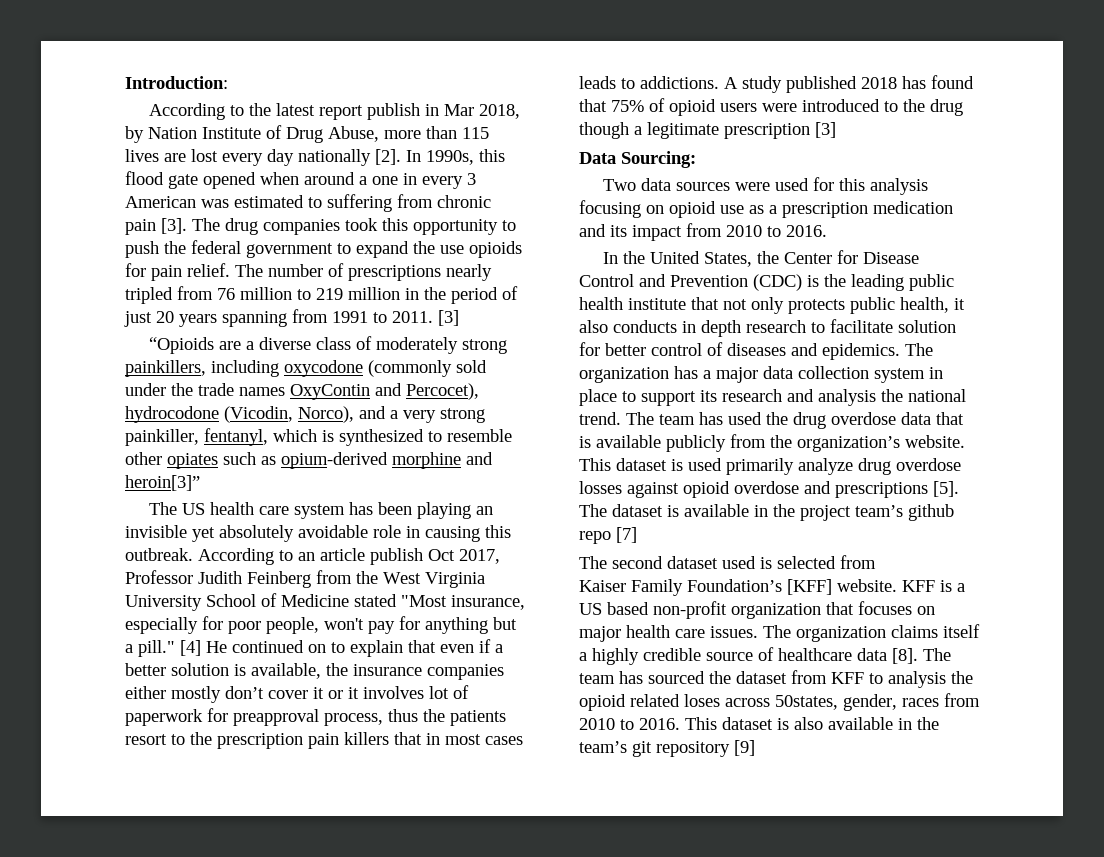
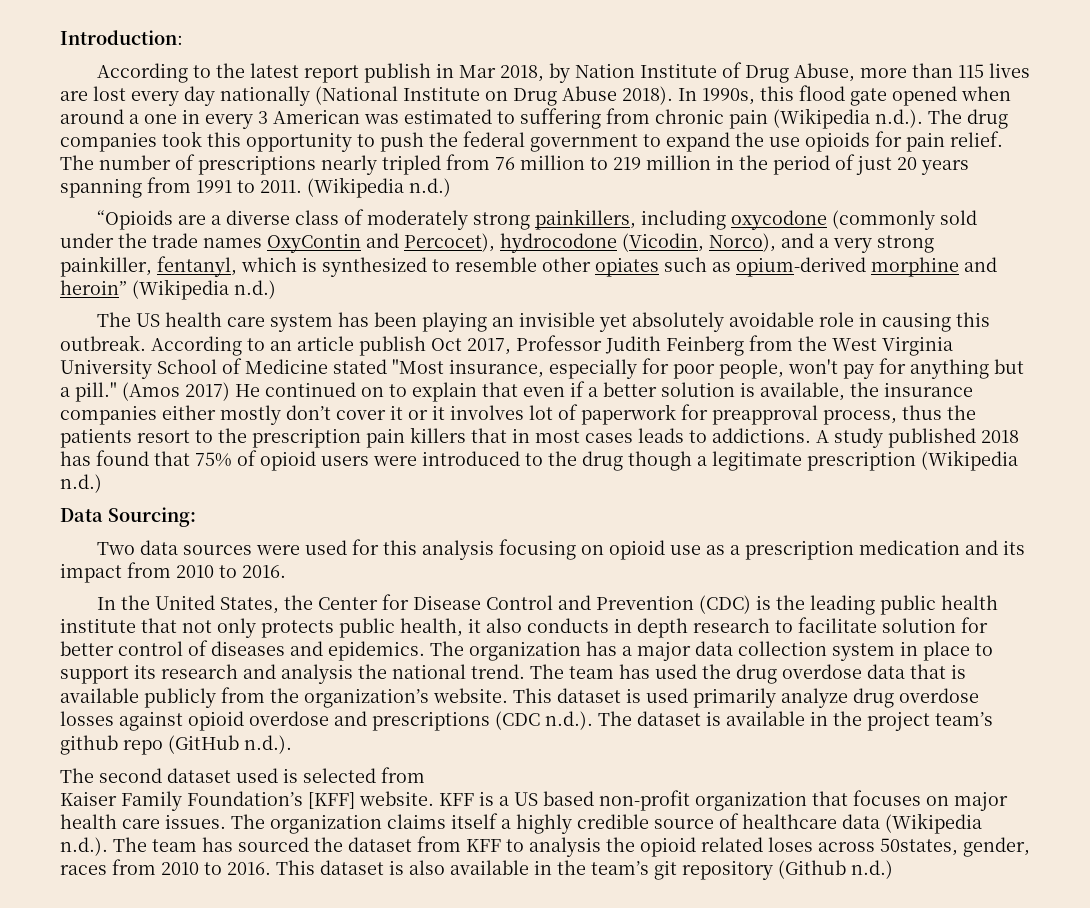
- According to the latest report publish in Mar 2018, by Nation Institute of Drug Abuse, more than 115 lives are lost every day nationally [2].
+ According to the latest report publish in Mar 2018, by Nation Institute of Drug Abuse, more than 115 lives are lost every day nationally (National Institute on Drug Abuse 2018).
- In 1990s, this flood gate opened when around a one in every 3 American was estimated to suffering from chronic pain [3]. The drug companies took this opportunity to push the federal government to expand the use opioids for pain relief.
+ In 1990s, this flood gate opened when around a one in every 3 American was estimated to suffering from chronic pain (Wikipedia n.d.). The drug companies took this opportunity to push the federal government to expand the use opioids for pain relief.
- The number of prescriptions nearly tripled from 76 million to 219 million in the period of just 20 years spanning from 1991 to 2011. [3]
+ The number of prescriptions nearly tripled from 76 million to 219 million in the period of just 20 years spanning from 1991 to 2011. (Wikipedia n.d.)
- “Opioids are a diverse class of moderately strong painkillers, including oxycodone (commonly sold under the trade names OxyContin and Percocet), hydrocodone (Vicodin, Norco), and a very strong painkiller, fentanyl, which is synthesized to resemble other opiates such as opium-derived morphine and heroin[3]”
+ “Opioids are a diverse class of moderately strong painkillers, including oxycodone (commonly sold under the trade names OxyContin and Percocet), hydrocodone (Vicodin, Norco), and a very strong painkiller, fentanyl, which is synthesized to resemble other opiates such as opium-derived morphine and heroin” (Wikipedia n.d.)
- [4] He continued on to explain that even if a better solution is available, the insurance companies either mostly don’t cover it or it involves lot of paperwork for preapproval process, thus the patients resort to the prescription pain killers that in most cases leads to addictions.
+ (Amos 2017) He continued on to explain that even if a better solution is available, the insurance companies either mostly don’t cover it or it involves lot of paperwork for preapproval process, thus the patients resort to the prescription pain killers that in most cases leads to addictions.
- A study published 2018 has found that 75% of opioid users were introduced to the drug though a legitimate prescription [3]
+ A study published 2018 has found that 75% of opioid users were introduced to the drug though a legitimate prescription (Wikipedia n.d.)
- This dataset is used primarily analyze drug overdose losses against opioid overdose and prescriptions [5]. The dataset is available in the project team’s github repo [7]
+ This dataset is used primarily analyze drug overdose losses against opioid overdose and prescriptions (CDC n.d.). The dataset is available in the project team’s github repo (GitHub n.d.).
- The organization claims itself a highly credible source of healthcare data [8]. The team has sourced the dataset from KFF to analysis the opioid related loses across 50states, gender, races from 2010 to 2016.
+ The organization claims itself a highly credible source of healthcare data (Wikipedia n.d.). The team has sourced the dataset from KFF to analysis the opioid related loses across 50states, gender, races from 2010 to 2016.
- This dataset is also available in the team’s git repository [9]
+ This dataset is also available in the team’s git repository (Github n.d.)

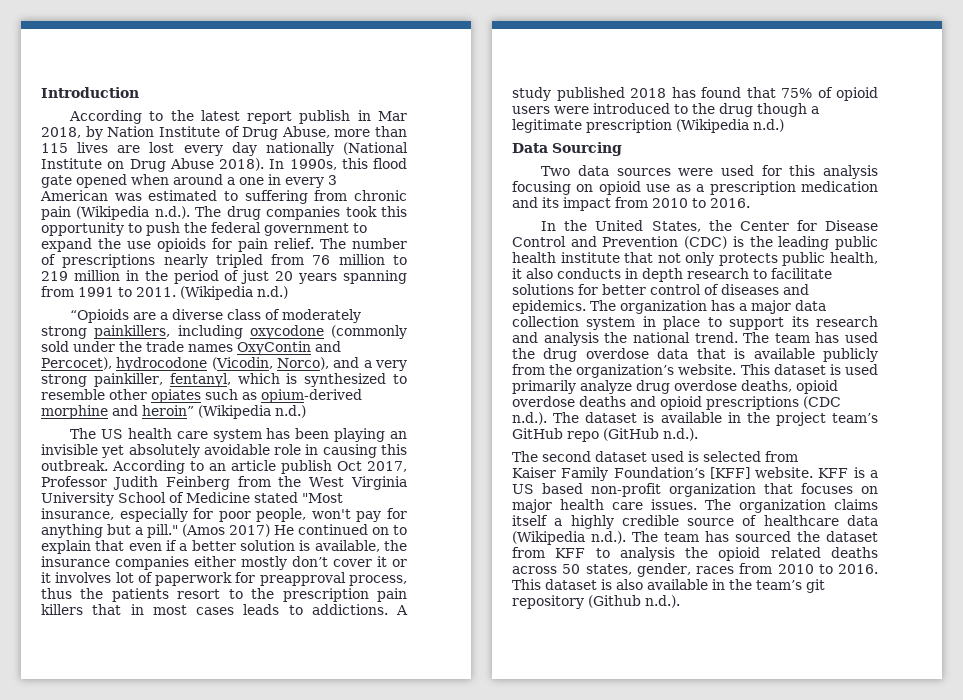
- Introduction:
+ Introduction
- Data Sourcing:
+ Data Sourcing
- In the United States, the Center for Disease Control and Prevention (CDC) is the leading public health institute that not only protects public health, it also conducts in depth research to facilitate solution for better control of diseases and epidemics.
+ In the United States, the Center for Disease Control and Prevention (CDC) is the leading public health institute that not only protects public health, it also conducts in depth research to facilitate solutions for better control of diseases and epidemics.
- This dataset is used primarily analyze drug overdose losses against opioid overdose and prescriptions (CDC n.d.). The dataset is available in the project team’s github repo (GitHub n.d.).
+ This dataset is used primarily analyze drug overdose deaths, opioid overdose deaths and opioid prescriptions (CDC n.d.). The dataset is available in the project team’s GitHub repo (GitHub n.d.).
- The organization claims itself a highly credible source of healthcare data (Wikipedia n.d.). The team has sourced the dataset from KFF to analysis the opioid related loses across 50states, gender, races from 2010 to 2016.
+ The organization claims itself a highly credible source of healthcare data (Wikipedia n.d.). The team has sourced the dataset from KFF to analysis the opioid related deaths across 50 states, gender, races from 2010 to 2016.
- This dataset is also available in the team’s git repository (Github n.d.)
+ This dataset is also available in the team’s git repository (Github n.d.).

